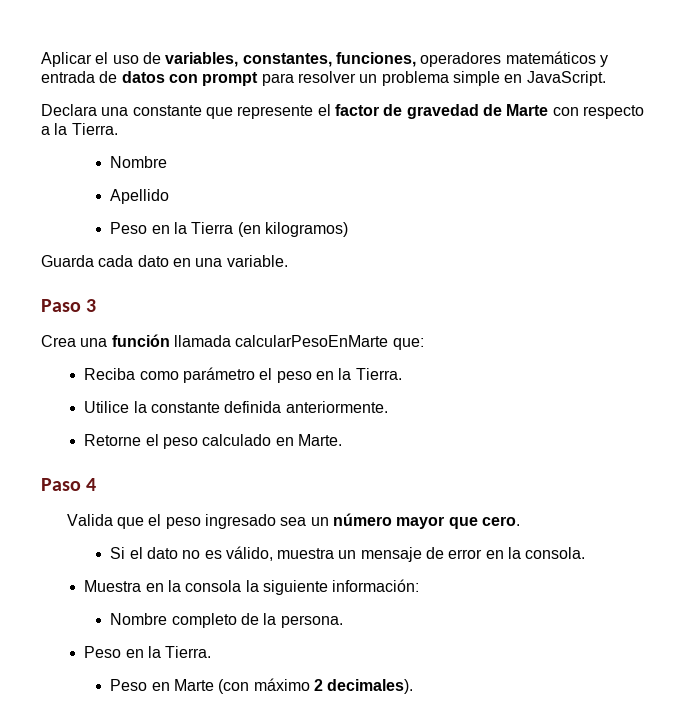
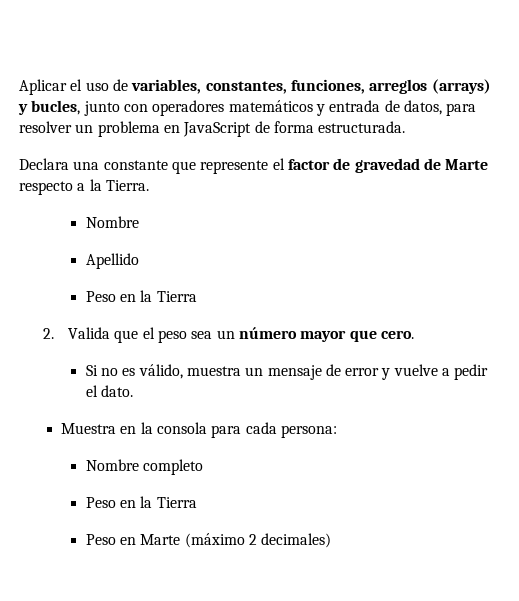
- Aplicar el uso de variables, constantes, funciones, operadores matemáticos y entrada de datos con prompt para resolver un problema simple en JavaScript.
+ Aplicar el uso de variables, constantes, funciones, arreglos (arrays) y bucles, junto con operadores matemáticos y entrada de datos, para resolver un problema en JavaScript de forma estructurada.
- Declara una constante que represente el factor de gravedad de Marte con respecto a la Tierra.
+ Declara una constante que represente el factor de gravedad de Marte respecto a la Tierra.
  Apellido
- Peso en la Tierra (en kilogramos)
- Guarda cada dato en una variable.
- Paso 3
- Crea una función llamada calcularPesoEnMarte que:
- Reciba como parámetro el peso en la Tierra.
- Utilice la constante definida anteriormente.
- Retorne el peso calculado en Marte.
- Paso 4
- Valida que el peso ingresado sea un número mayor que cero.
+ Peso en la Tierra
+ 2. Valida que el peso sea un número mayor que cero.
- Si el dato no es válido, muestra un mensaje de error en la consola.
+ Si no es válido, muestra un mensaje de error y vuelve a pedir el dato.
- Muestra en la consola la siguiente información:
+ Muestra en la consola para cada persona:
- Nombre completo de la persona.
- Peso en la Tierra.
+ Nombre completo
+ Peso en la Tierra
- Peso en Marte (con máximo 2 decimales).
+ Peso en Marte (máximo 2 decimales)

